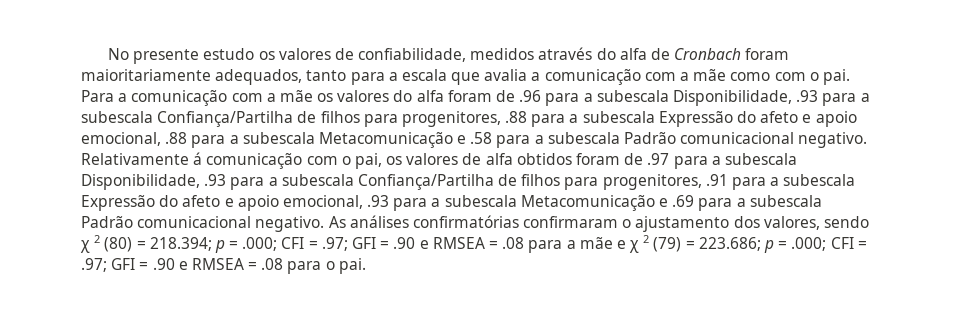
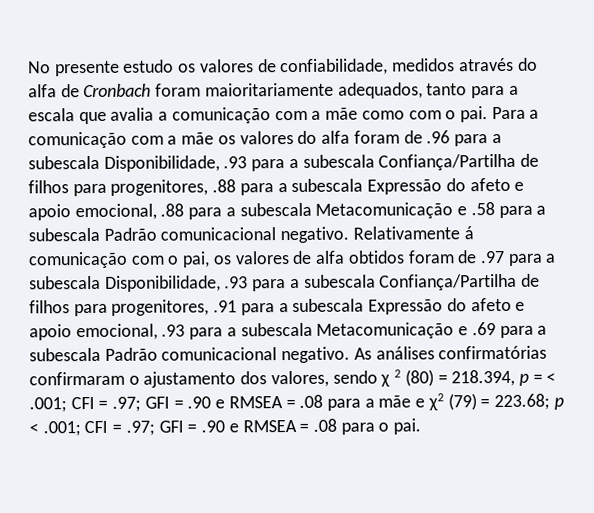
- As análises confirmatórias confirmaram o ajustamento dos valores, sendo χ 2 (80) = 218.394; p = .000; CFI = .97; GFI = .90 e RMSEA = .08 para a mãe e χ 2 (79) = 223.686; p = .000; CFI = .97; GFI = .90 e RMSEA = .08 para o pai.
+ As análises confirmatórias confirmaram o ajustamento dos valores, sendo χ 2 (80) = 218.394, p = < .001; CFI = .97; GFI = .90 e RMSEA = .08 para a mãe e χ2 (79) = 223.68; p < .001; CFI = .97; GFI = .90 e RMSEA = .08 para o pai.

